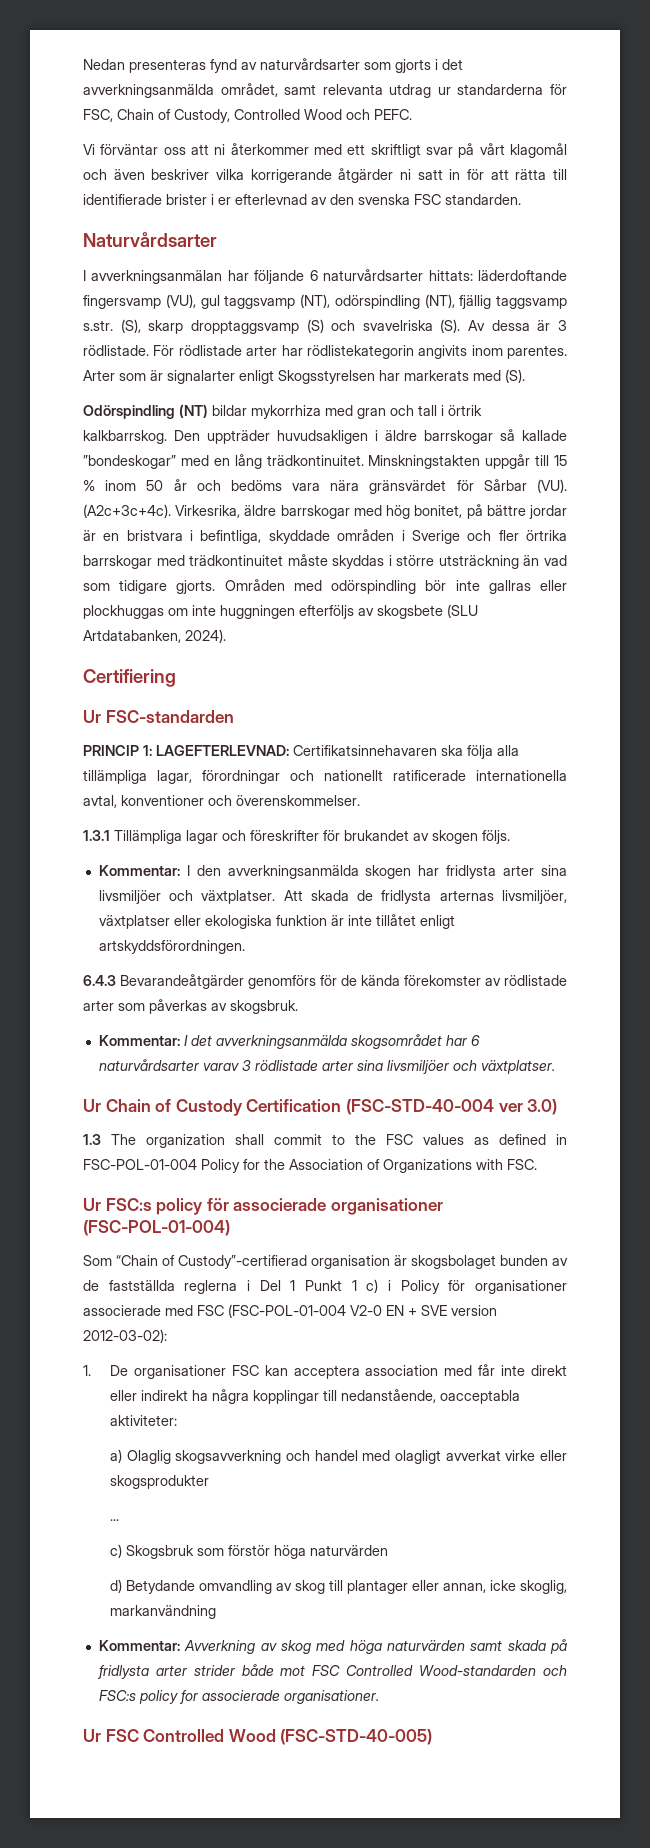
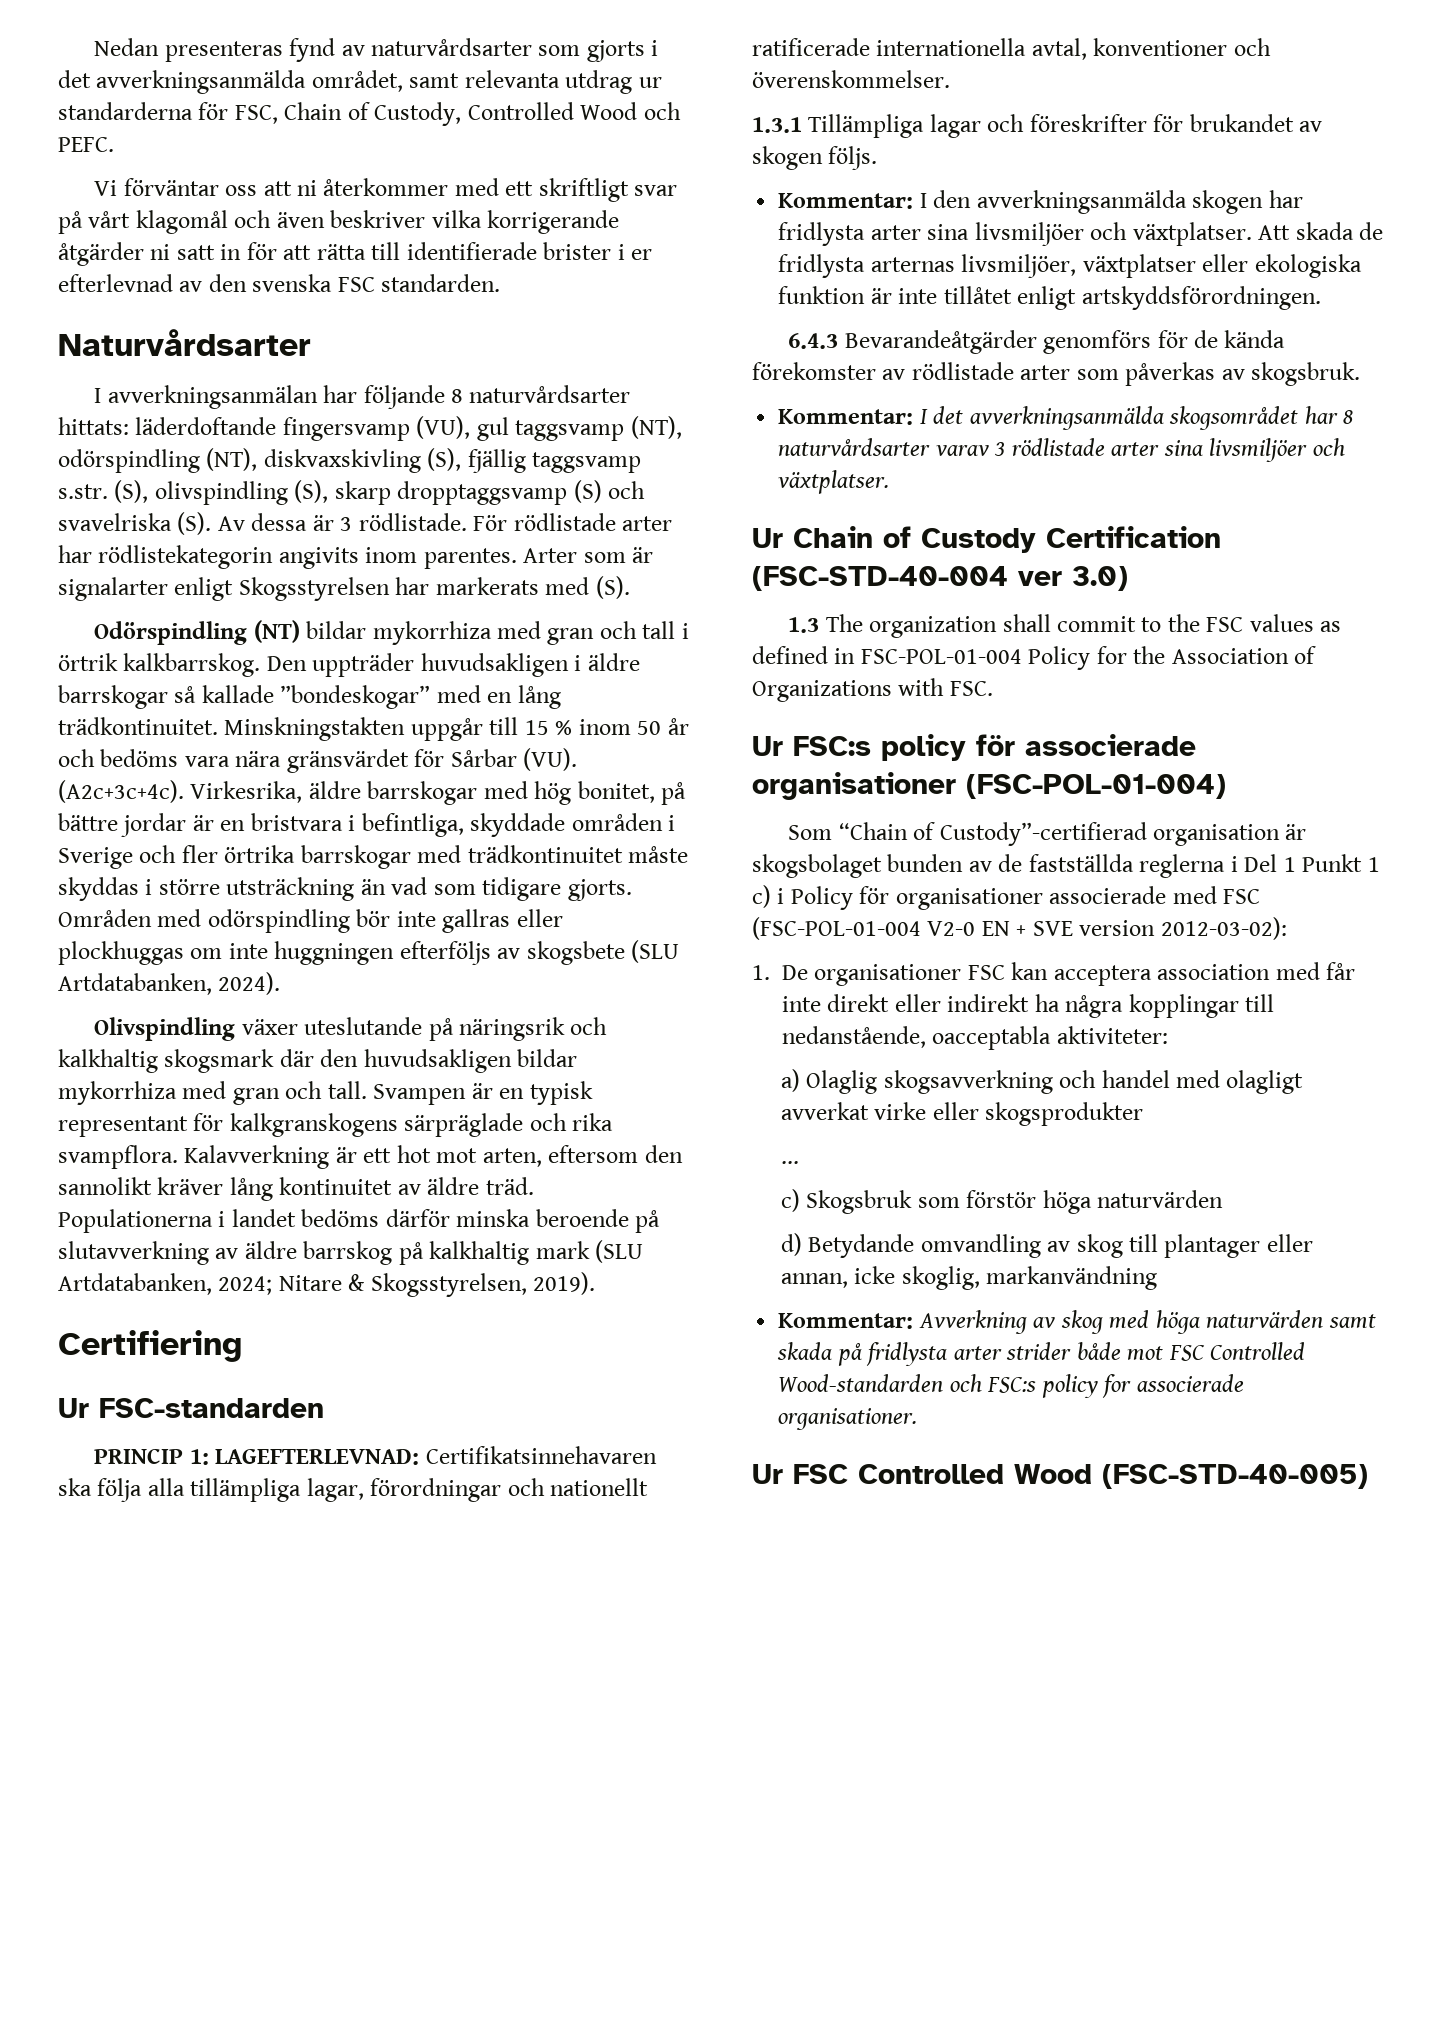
- I avverkningsanmälan har följande 6 naturvårdsarter hittats: läderdoftande fingersvamp (VU), gul taggsvamp (NT), odörspindling (NT), fjällig taggsvamp s.str. (S), skarp dropptaggsvamp (S) och svavelriska (S). Av dessa är 3 rödlistade.
+ I avverkningsanmälan har följande 8 naturvårdsarter hittats: läderdoftande fingersvamp (VU), gul taggsvamp (NT), odörspindling (NT), diskvaxskivling (S), fjällig taggsvamp s.str. (S), olivspindling (S), skarp dropptaggsvamp (S) och svavelriska (S). Av dessa är 3 rödlistade.
+ Olivspindling växer uteslutande på näringsrik och kalkhaltig skogsmark där den huvudsakligen bildar mykorrhiza med gran och tall. Svampen är en typisk representant för kalkgranskogens särpräglade och rika svampflora. Kalavverkning är ett hot mot arten, eftersom den sannolikt kräver lång kontinuitet av äldre träd. Populationerna i landet bedöms därför minska beroende på slutavverkning av äldre barrskog på kalkhaltig mark (SLU Artdatabanken, 2024; Nitare & Skogsstyrelsen, 2019).
- Kommentar: I det avverkningsanmälda skogsområdet har 6 naturvårdsarter varav 3 rödlistade arter sina livsmiljöer och växtplatser.
+ Kommentar: I det avverkningsanmälda skogsområdet har 8 naturvårdsarter varav 3 rödlistade arter sina livsmiljöer och växtplatser.

